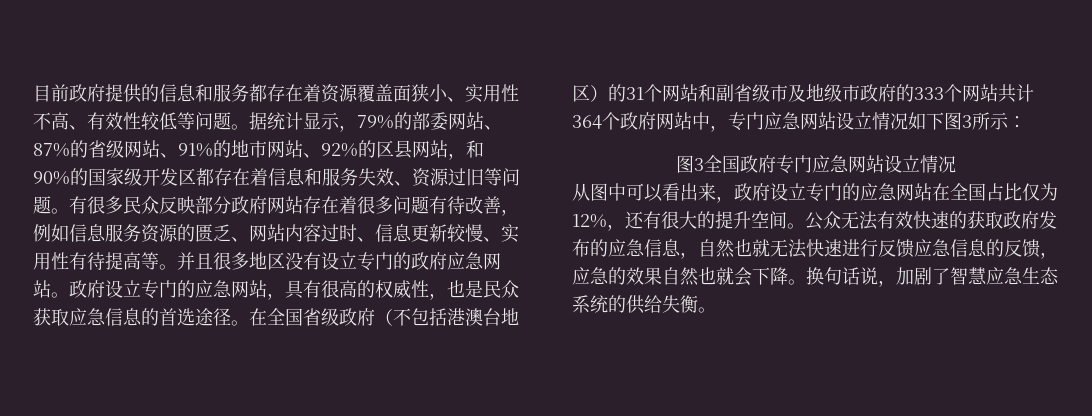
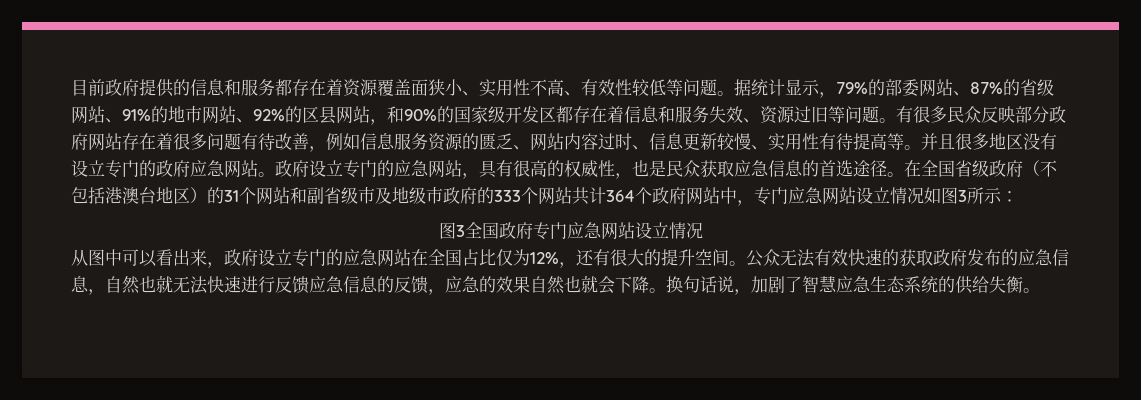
- 在全国省级政府（不包括港澳台地区）的31个网站和副省级市及地级市政府的333个网站共计364个政府网站中，专门应急网站设立情况如下图3所示：
+ 在全国省级政府（不包括港澳台地区）的31个网站和副省级市及地级市政府的333个网站共计364个政府网站中，专门应急网站设立情况如图3所示：

